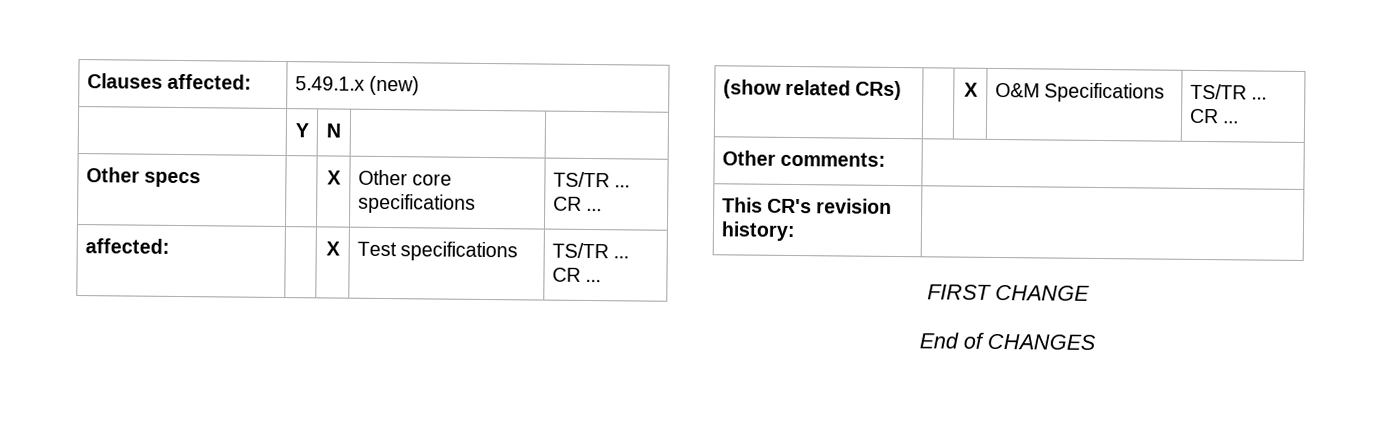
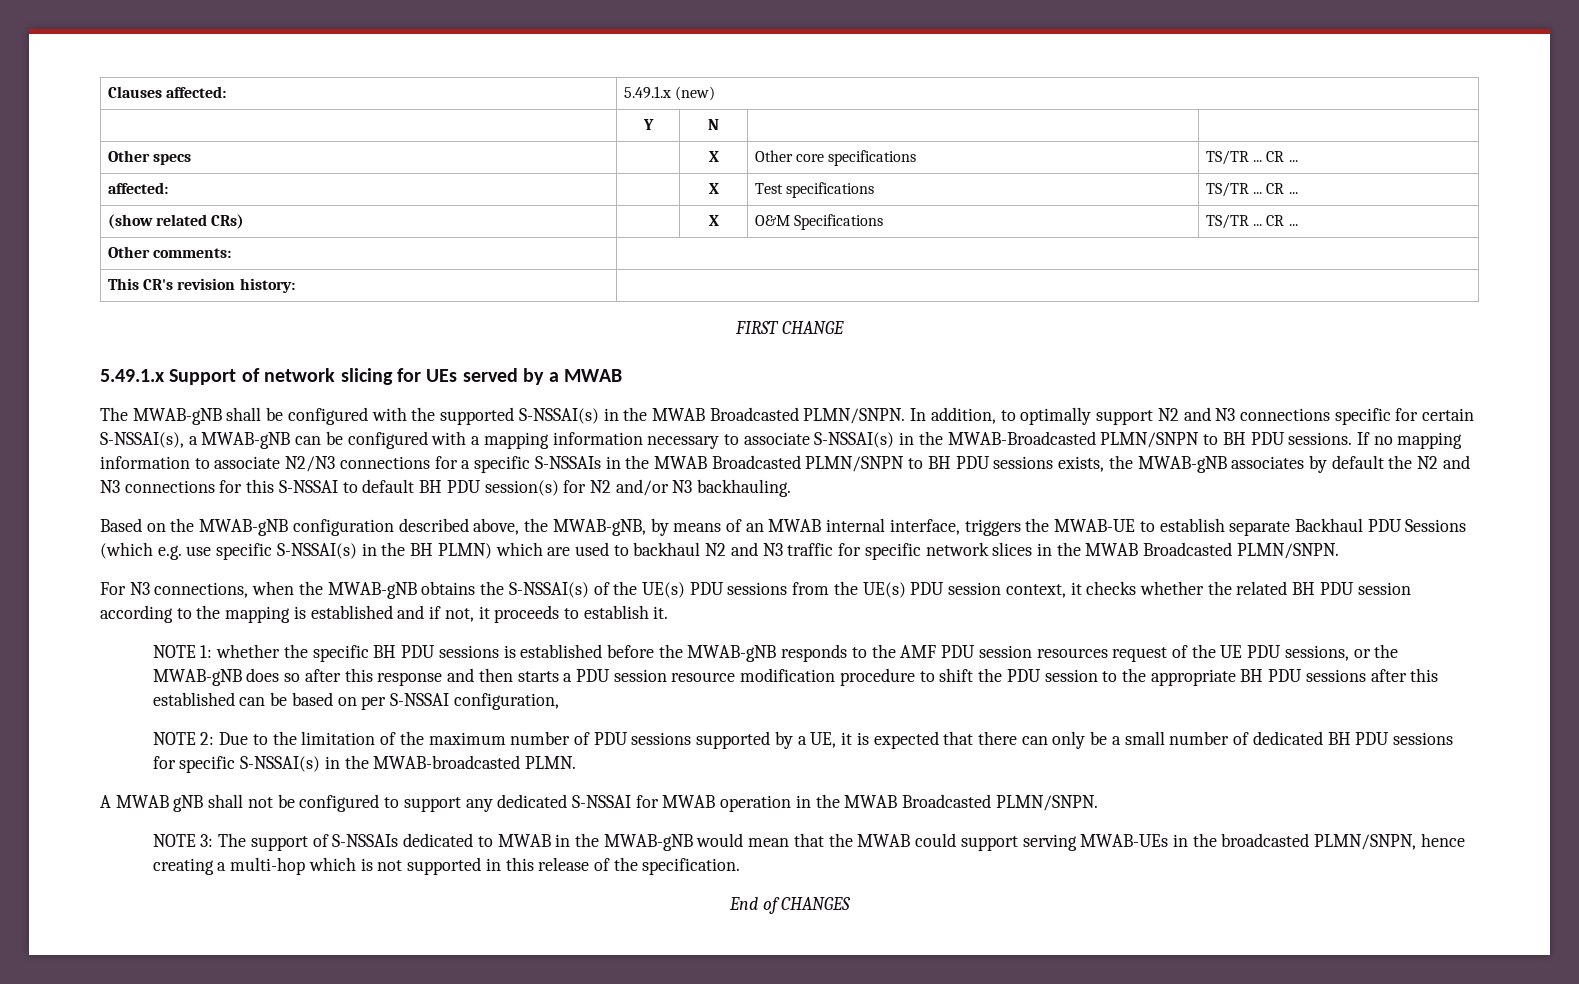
+ 5.49.1.x Support of network slicing for UEs served by a MWAB
+ The MWAB-gNB shall be configured with the supported S-NSSAI(s) in the MWAB Broadcasted PLMN/SNPN. In addition, to optimally support N2 and N3 connections specific for certain S-NSSAI(s), a MWAB-gNB can be configured with a mapping information necessary to associate S-NSSAI(s) in the MWAB-Broadcasted PLMN/SNPN to BH PDU sessions. If no mapping information to associate N2/N3 connections for a specific S-NSSAIs in the MWAB Broadcasted PLMN/SNPN to BH PDU sessions exists, the MWAB-gNB associates by default the N2 and N3 connections for this S-NSSAI to default BH PDU session(s) for N2 and/or N3 backhauling.
+ Based on the MWAB-gNB configuration described above, the MWAB-gNB, by means of an MWAB internal interface, triggers the MWAB-UE to establish separate Backhaul PDU Sessions (which e.g. use specific S-NSSAI(s) in the BH PLMN) which are used to backhaul N2 and N3 traffic for specific network slices in the MWAB Broadcasted PLMN/SNPN.
+ For N3 connections, when the MWAB-gNB obtains the S-NSSAI(s) of the UE(s) PDU sessions from the UE(s) PDU session context, it checks whether the related BH PDU session according to the mapping is established and if not, it proceeds to establish it.
+ NOTE 1: whether the specific BH PDU sessions is established before the MWAB-gNB responds to the AMF PDU session resources request of the UE PDU sessions, or the MWAB-gNB does so after this response and then starts a PDU session resource modification procedure to shift the PDU session to the appropriate BH PDU sessions after this established can be based on per S-NSSAI configuration,
+ NOTE 2: Due to the limitation of the maximum number of PDU sessions supported by a UE, it is expected that there can only be a small number of dedicated BH PDU sessions for specific S-NSSAI(s) in the MWAB-broadcasted PLMN.
+ A MWAB gNB shall not be configured to support any dedicated S-NSSAI for MWAB operation in the MWAB Broadcasted PLMN/SNPN.
+ NOTE 3: The support of S-NSSAIs dedicated to MWAB in the MWAB-gNB would mean that the MWAB could support serving MWAB-UEs in the broadcasted PLMN/SNPN, hence creating a multi-hop which is not supported in this release of the specification.

